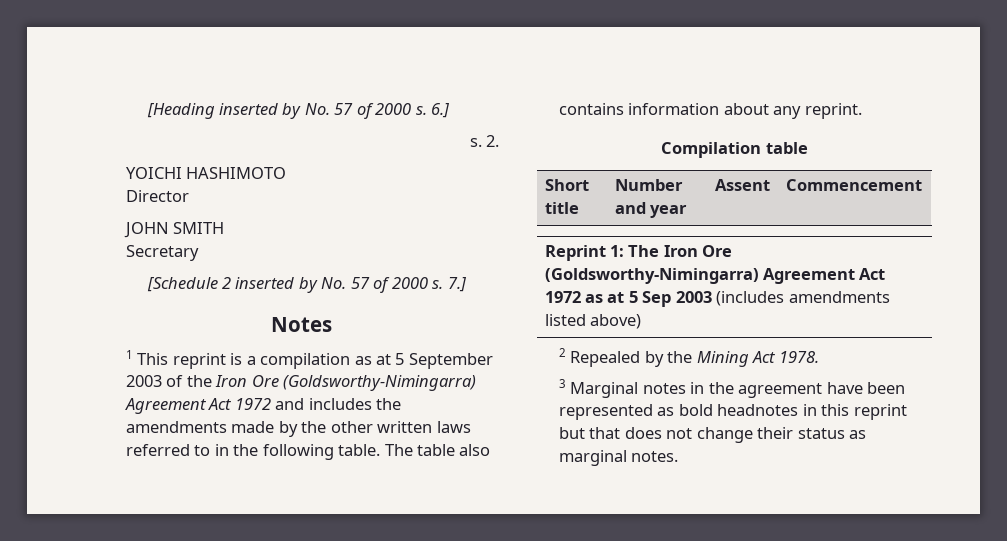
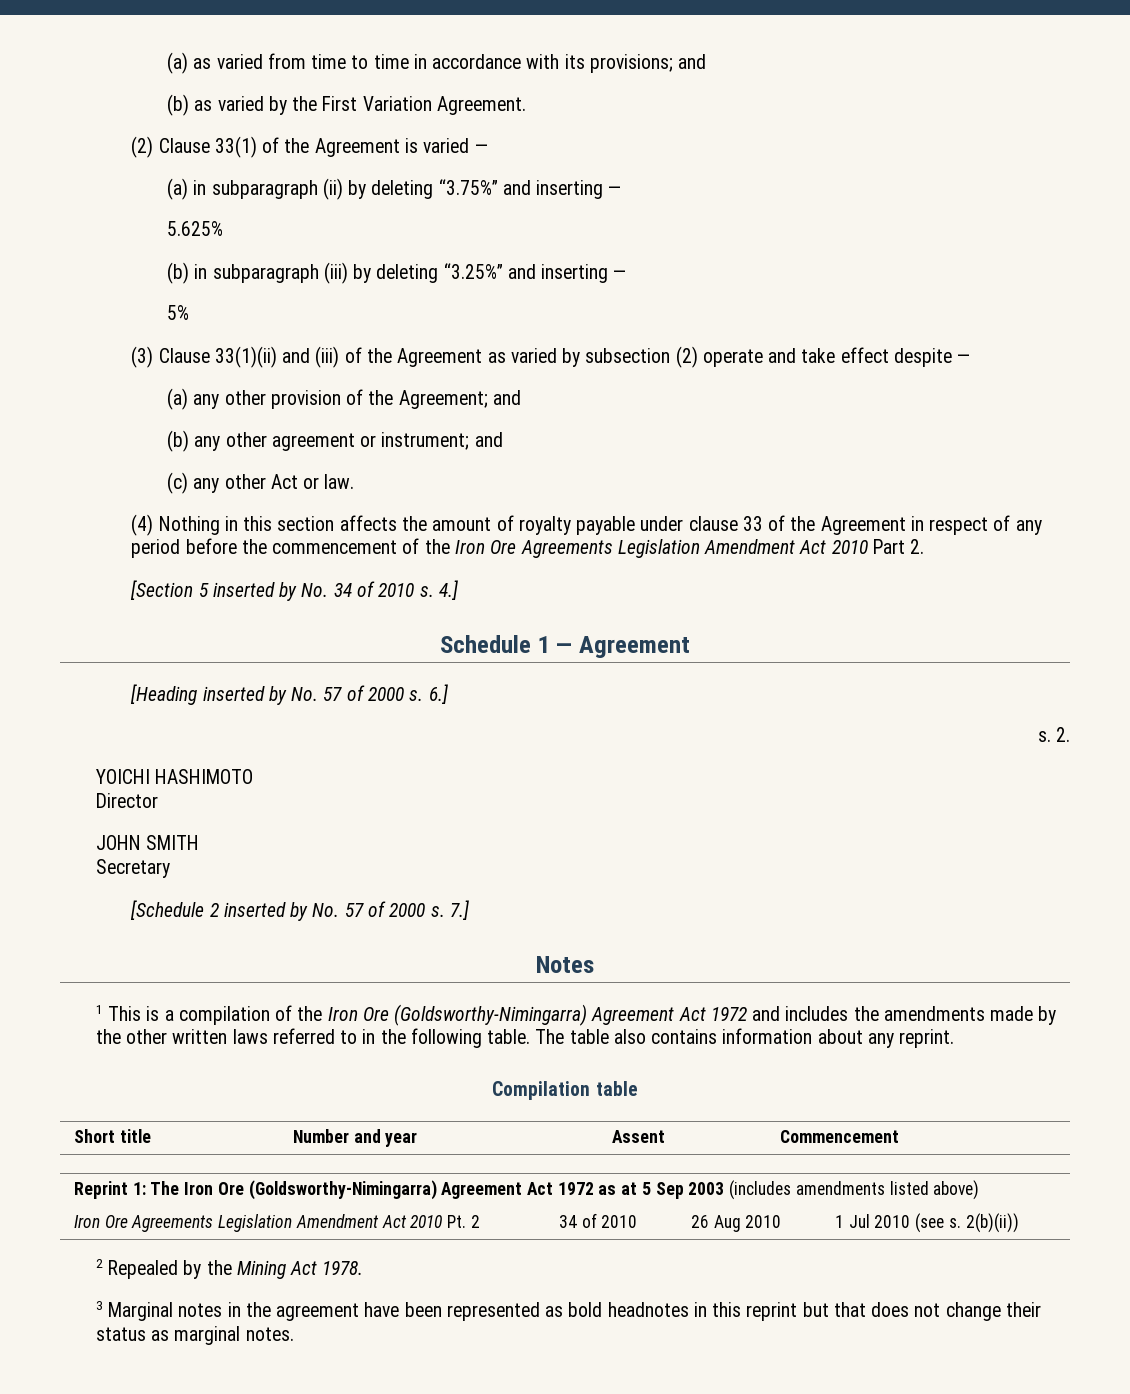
+ (a) as varied from time to time in accordance with its provisions; and
+ (b) as varied by the First Variation Agreement.
+ (2) Clause 33(1) of the Agreement is varied —
+ (a) in subparagraph (ii) by deleting “3.75%” and inserting —
+ 5.625%
+ (b) in subparagraph (iii) by deleting “3.25%” and inserting —
+ 5%
+ (3) Clause 33(1)(ii) and (iii) of the Agreement as varied by subsection (2) operate and take effect despite —
+ (a) any other provision of the Agreement; and
+ (b) any other agreement or instrument; and
+ (c) any other Act or law.
+ (4) Nothing in this section affects the amount of royalty payable under clause 33 of the Agreement in respect of any period before the commencement of the Iron Ore Agreements Legislation Amendment Act 2010 Part 2.
+ [Section 5 inserted by No. 34 of 2010 s. 4.]
+ Schedule 1 — Agreement
- 1 This reprint is a compilation as at 5 September 2003 of the Iron Ore (Goldsworthy-Nimingarra) Agreement Act 1972 and includes the amendments made by the other written laws referred to in the following table.
+ 1 This is a compilation of the Iron Ore (Goldsworthy-Nimingarra) Agreement Act 1972 and includes the amendments made by the other written laws referred to in the following table.
+ Iron Ore Agreements Legislation Amendment Act 2010 Pt. 2 | 34 of 2010 | 26 Aug 2010 | 1 Jul 2010 (see s. 2(b)(ii))

